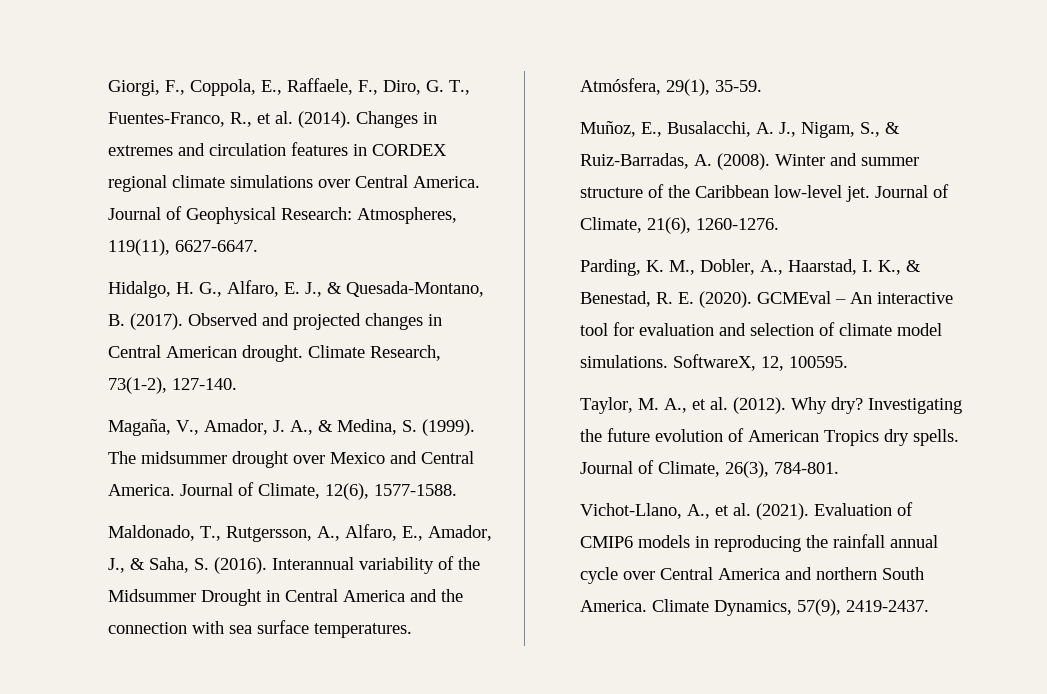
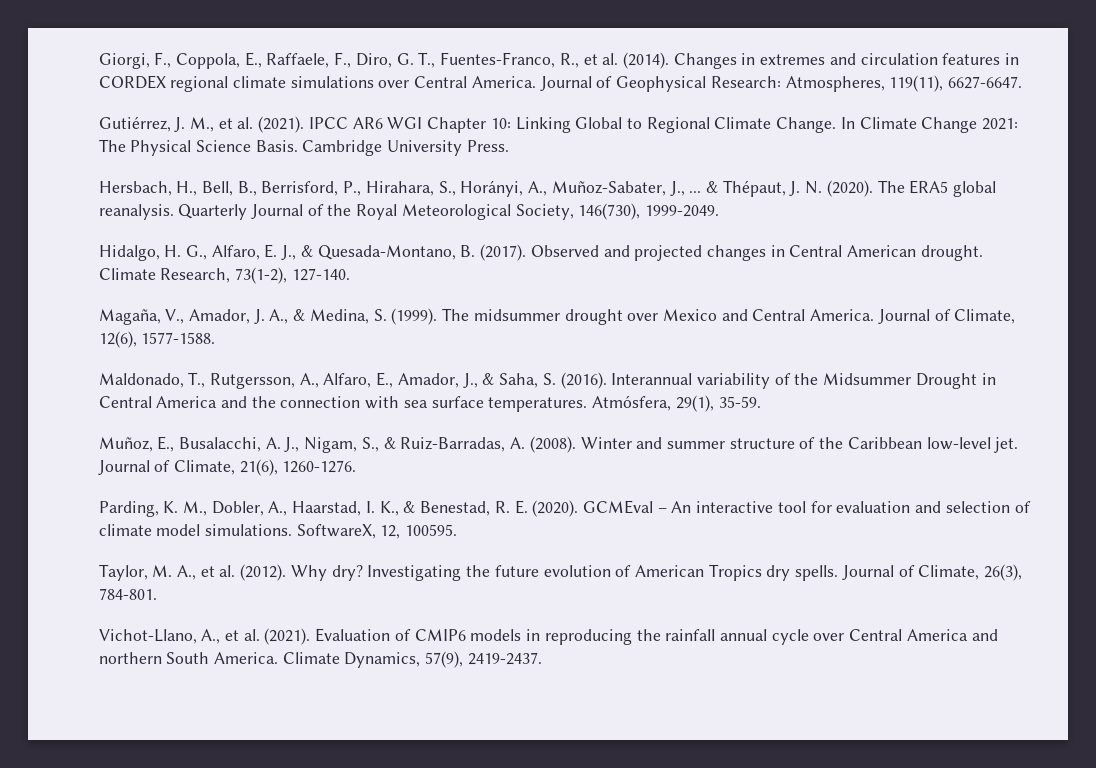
+ Gutiérrez, J. M., et al. (2021). IPCC AR6 WGI Chapter 10: Linking Global to Regional Climate Change. In Climate Change 2021: The Physical Science Basis. Cambridge University Press.
+ Hersbach, H., Bell, B., Berrisford, P., Hirahara, S., Horányi, A., Muñoz-Sabater, J., ... & Thépaut, J. N. (2020). The ERA5 global reanalysis. Quarterly Journal of the Royal Meteorological Society, 146(730), 1999-2049.

